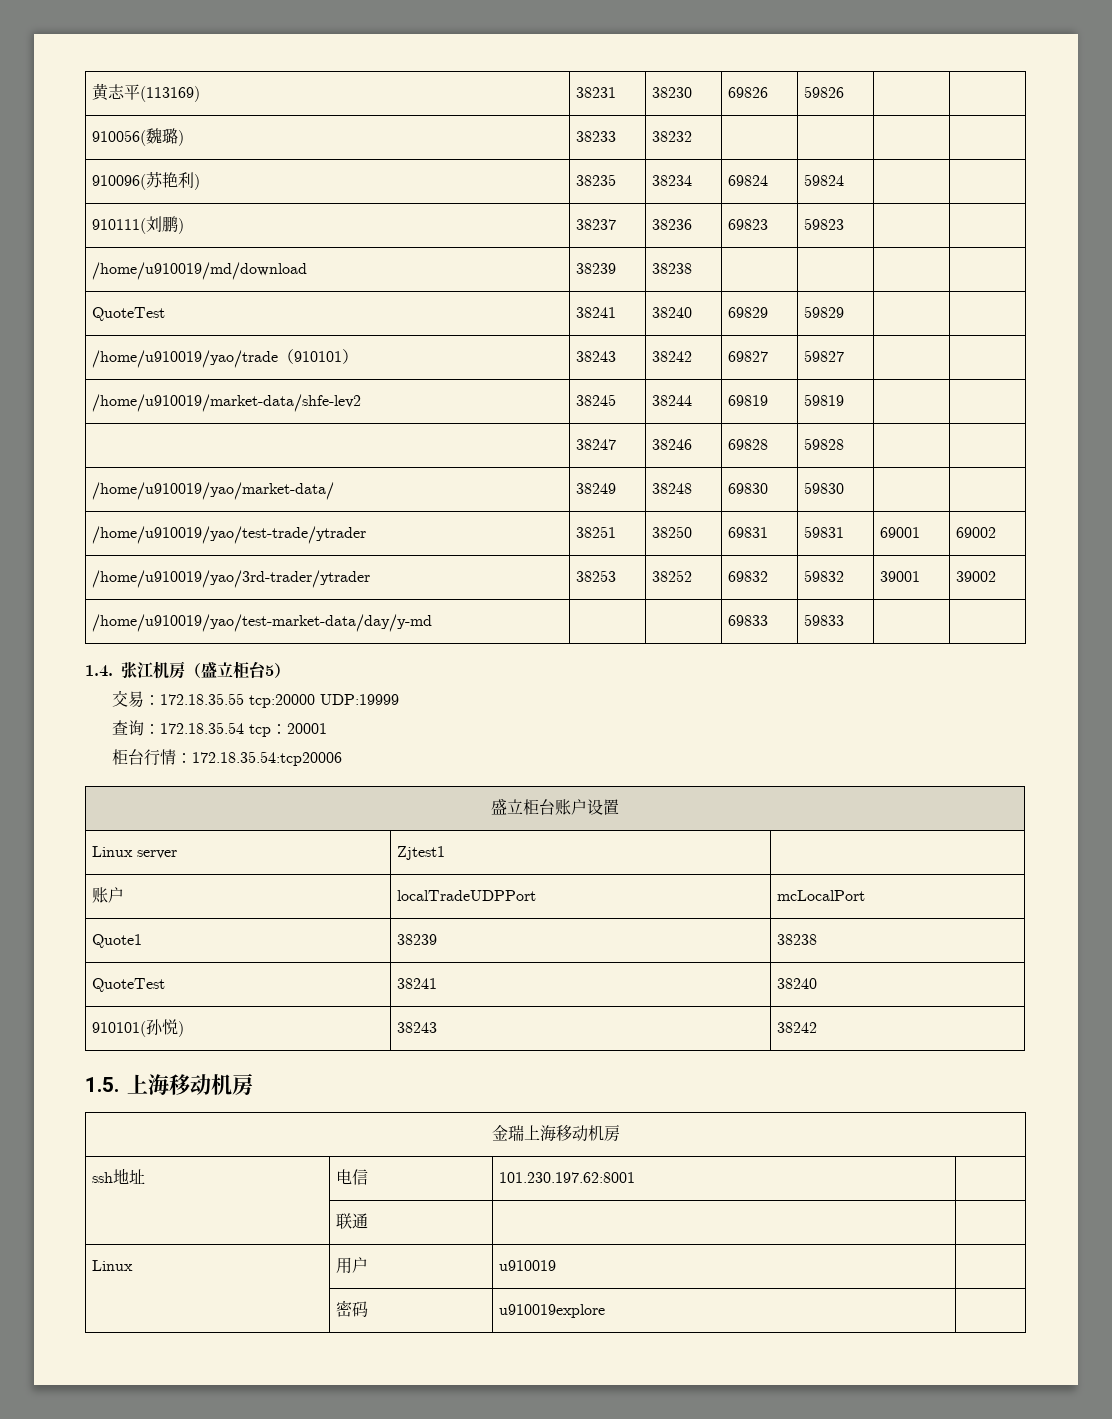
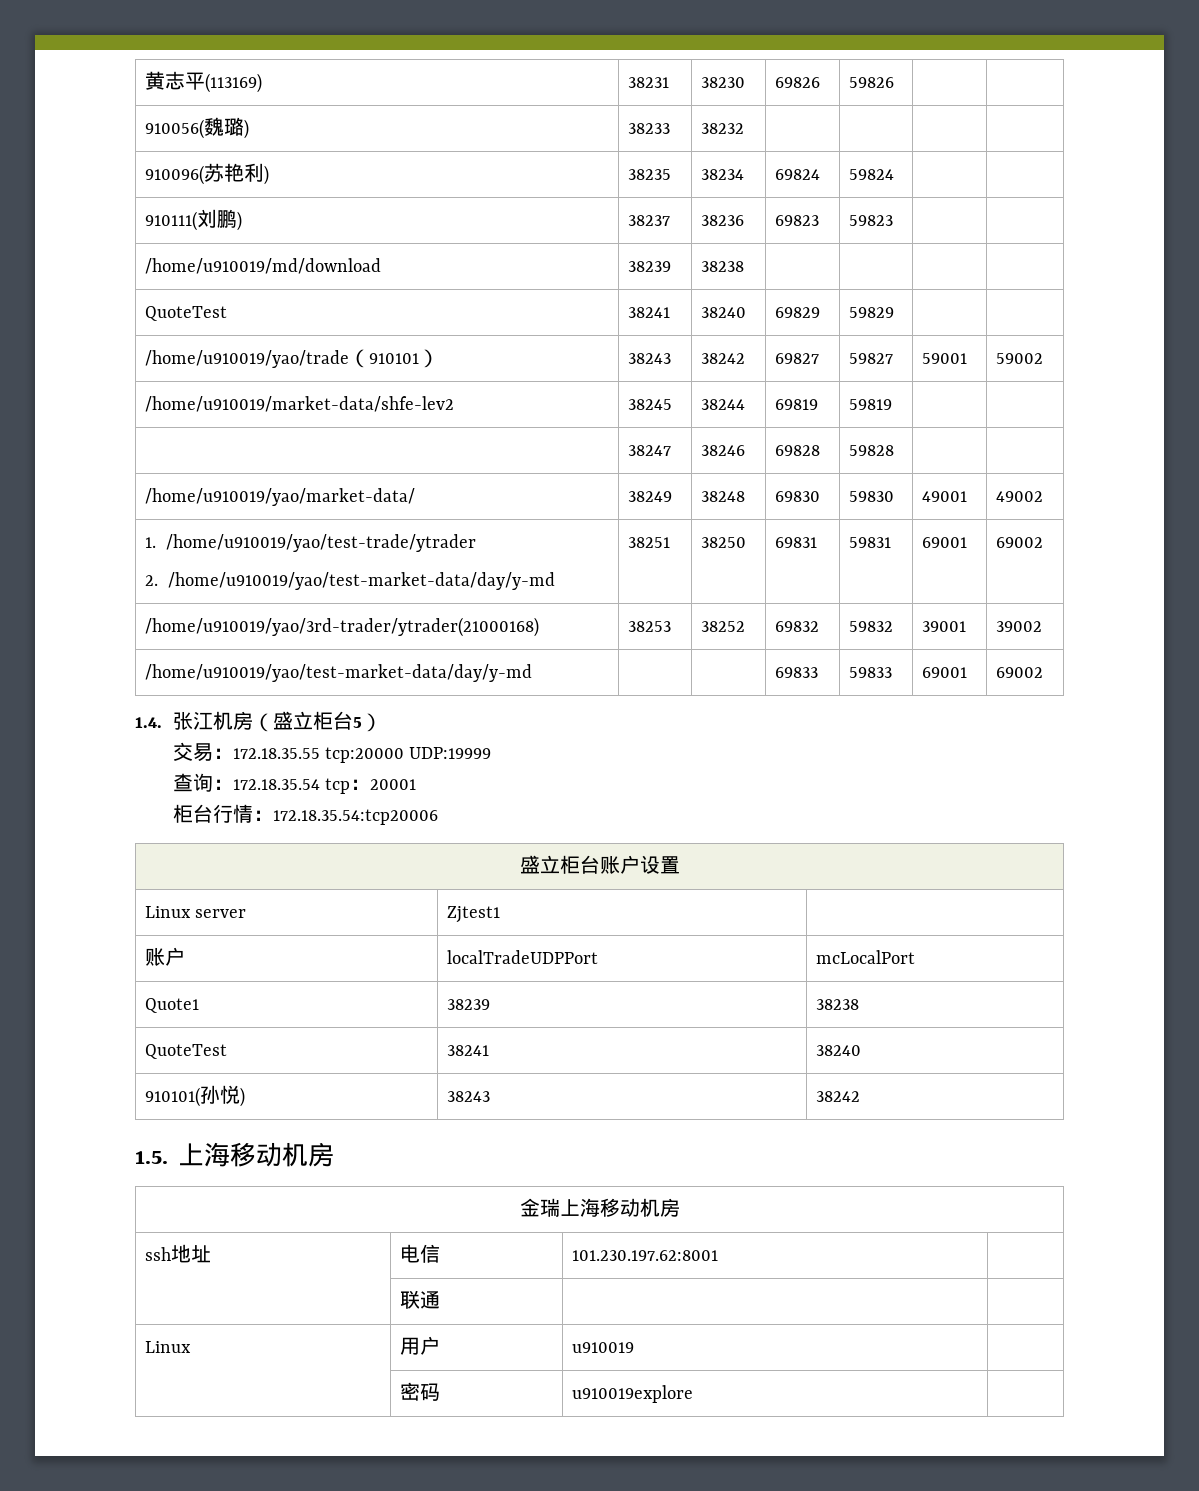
- /home/u910019/yao/trade（910101） | 38243 | 38242 | 69827 | 59827 | |
+ /home/u910019/yao/trade（910101） | 38243 | 38242 | 69827 | 59827 | 59001 | 59002
- /home/u910019/yao/market-data/ | 38249 | 38248 | 69830 | 59830 | |
- /home/u910019/yao/test-trade/ytrader | 38251 | 38250 | 69831 | 59831 | 69001 | 69002
+ /home/u910019/yao/market-data/ | 38249 | 38248 | 69830 | 59830 | 49001 | 49002
+ 1. /home/u910019/yao/test-trade/ytrader
+ 2. /home/u910019/yao/test-market-data/day/y-md | 38251 | 38250 | 69831 | 59831 | 69001 | 69002
- /home/u910019/yao/3rd-trader/ytrader | 38253 | 38252 | 69832 | 59832 | 39001 | 39002
+ /home/u910019/yao/3rd-trader/ytrader(21000168) | 38253 | 38252 | 69832 | 59832 | 39001 | 39002
- /home/u910019/yao/test-market-data/day/y-md | | | 69833 | 59833 | |
+ /home/u910019/yao/test-market-data/day/y-md | | | 69833 | 59833 | 69001 | 69002

